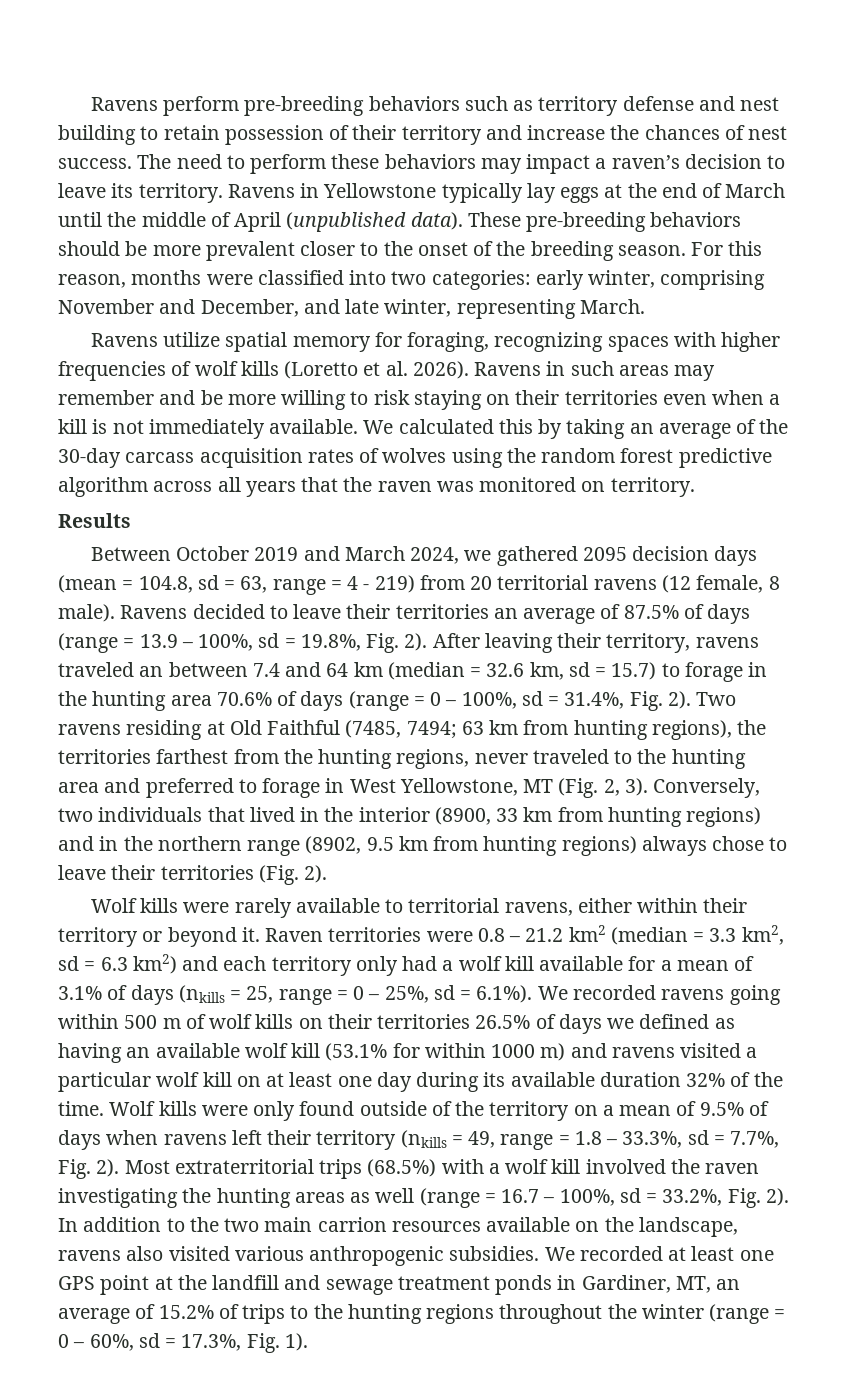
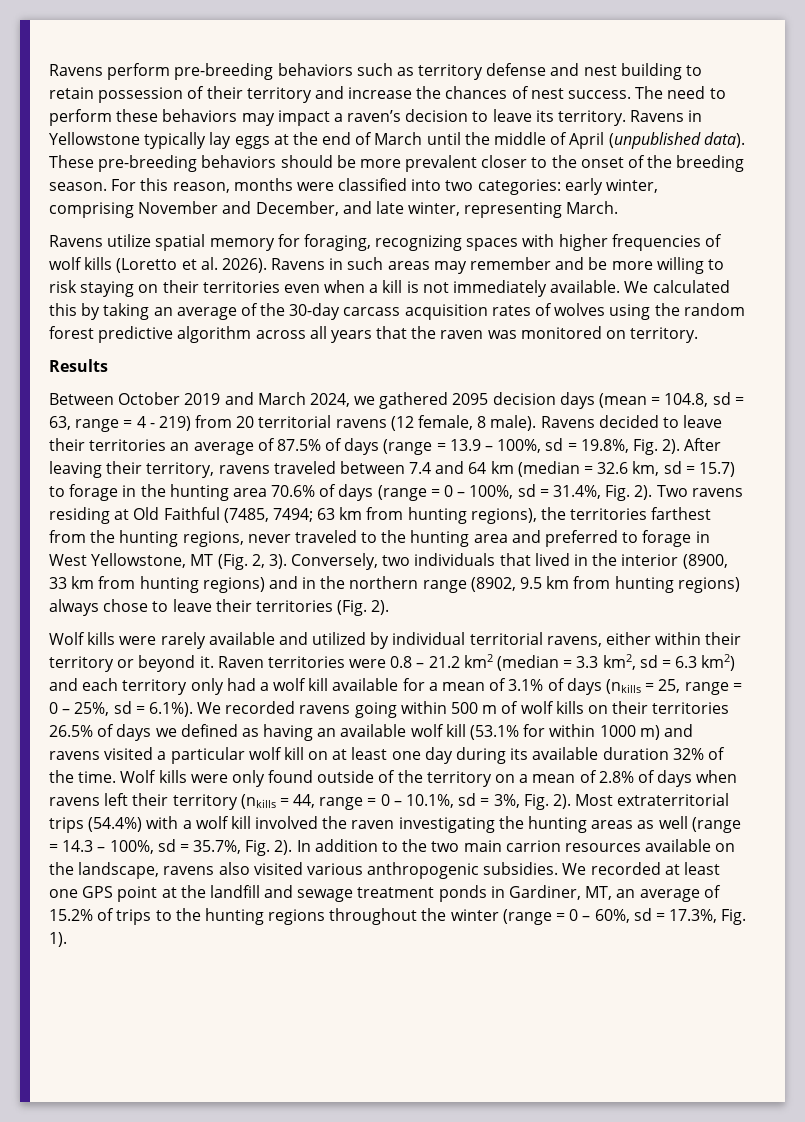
- After leaving their territory, ravens traveled an between 7.4 and 64 km (median = 32.6 km, sd = 15.7) to forage in the hunting area 70.6% of days (range = 0 – 100%, sd = 31.4%, Fig. 2).
+ After leaving their territory, ravens traveled between 7.4 and 64 km (median = 32.6 km, sd = 15.7) to forage in the hunting area 70.6% of days (range = 0 – 100%, sd = 31.4%, Fig. 2).
- Wolf kills were rarely available to territorial ravens, either within their territory or beyond it.
+ Wolf kills were rarely available and utilized by individual territorial ravens, either within their territory or beyond it.
- Wolf kills were only found outside of the territory on a mean of 9.5% of days when ravens left their territory (nkills = 49, range = 1.8 – 33.3%, sd = 7.7%, Fig. 2).
+ Wolf kills were only found outside of the territory on a mean of 2.8% of days when ravens left their territory (nkills = 44, range = 0 – 10.1%, sd = 3%, Fig. 2).
- Most extraterritorial trips (68.5%) with a wolf kill involved the raven investigating the hunting areas as well (range = 16.7 – 100%, sd = 33.2%, Fig. 2).
+ Most extraterritorial trips (54.4%) with a wolf kill involved the raven investigating the hunting areas as well (range = 14.3 – 100%, sd = 35.7%, Fig. 2).

